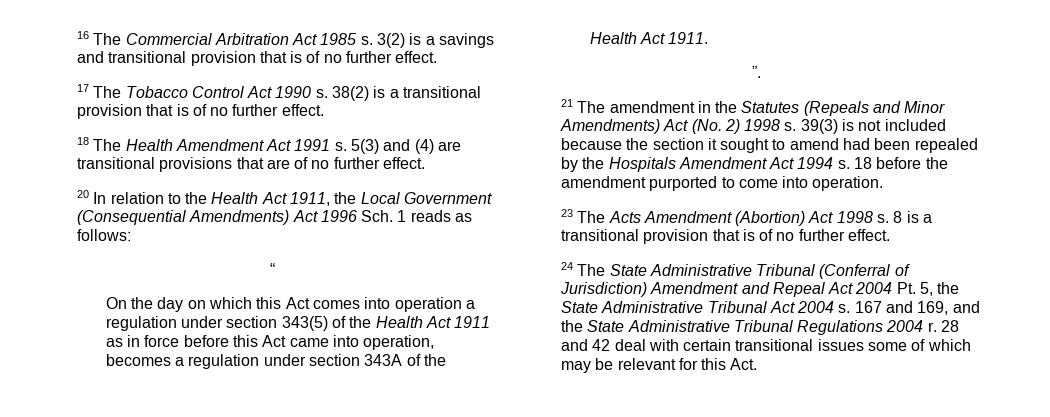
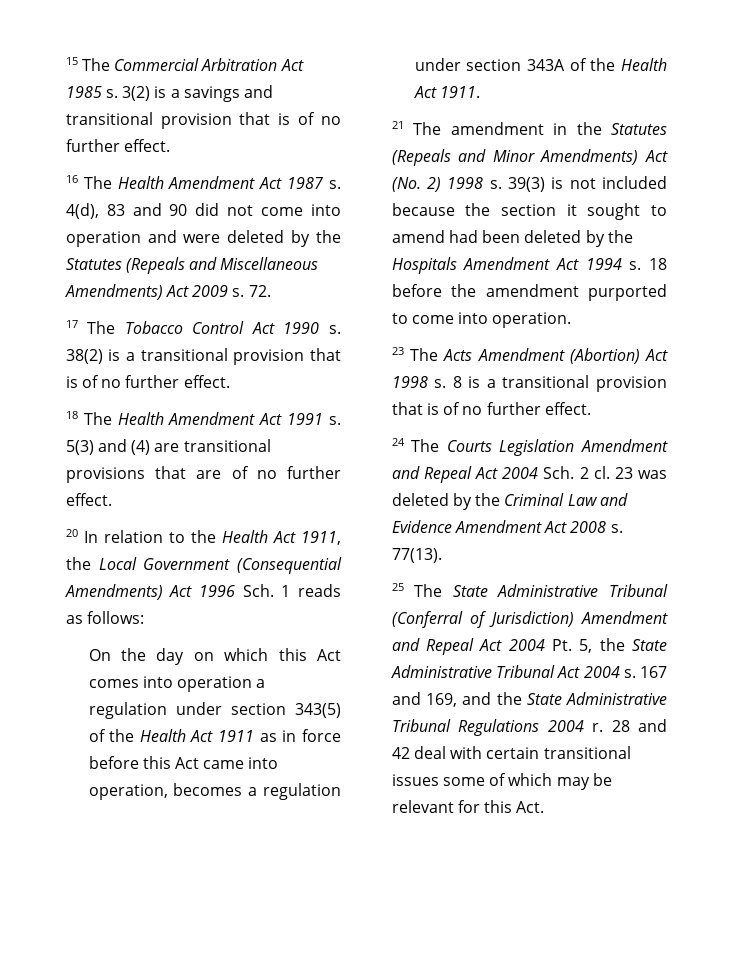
- 16 The Commercial Arbitration Act 1985 s.
+ 15 The Commercial Arbitration Act 1985 s.
+ 16 The Health Amendment Act 1987 s. 4(d), 83 and 90 did not come into operation and were deleted by the Statutes (Repeals and Miscellaneous Amendments) Act 2009 s. 72.
- “
- ”.
- 39(3) is not included because the section it sought to amend had been repealed by the Hospitals Amendment Act 1994 s.
+ 39(3) is not included because the section it sought to amend had been deleted by the Hospitals Amendment Act 1994 s.
- 24 The State Administrative Tribunal (Conferral of Jurisdiction) Amendment and Repeal Act 2004 Pt. 5, the State Administrative Tribunal Act 2004 s.
+ 24 The Courts Legislation Amendment and Repeal Act 2004 Sch. 2 cl. 23 was deleted by the Criminal Law and Evidence Amendment Act 2008 s. 77(13).
+ 25 The State Administrative Tribunal (Conferral of Jurisdiction) Amendment and Repeal Act 2004 Pt. 5, the State Administrative Tribunal Act 2004 s.

